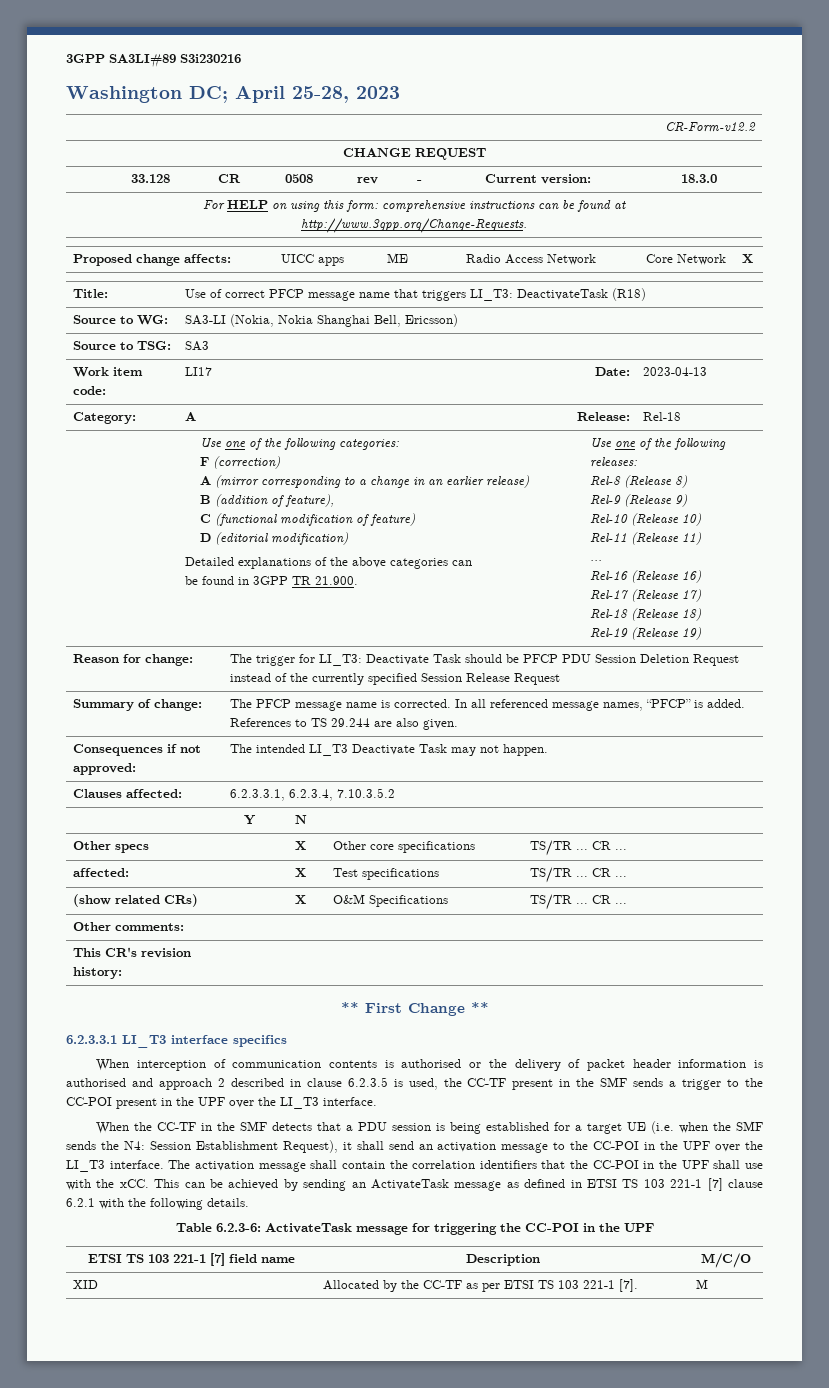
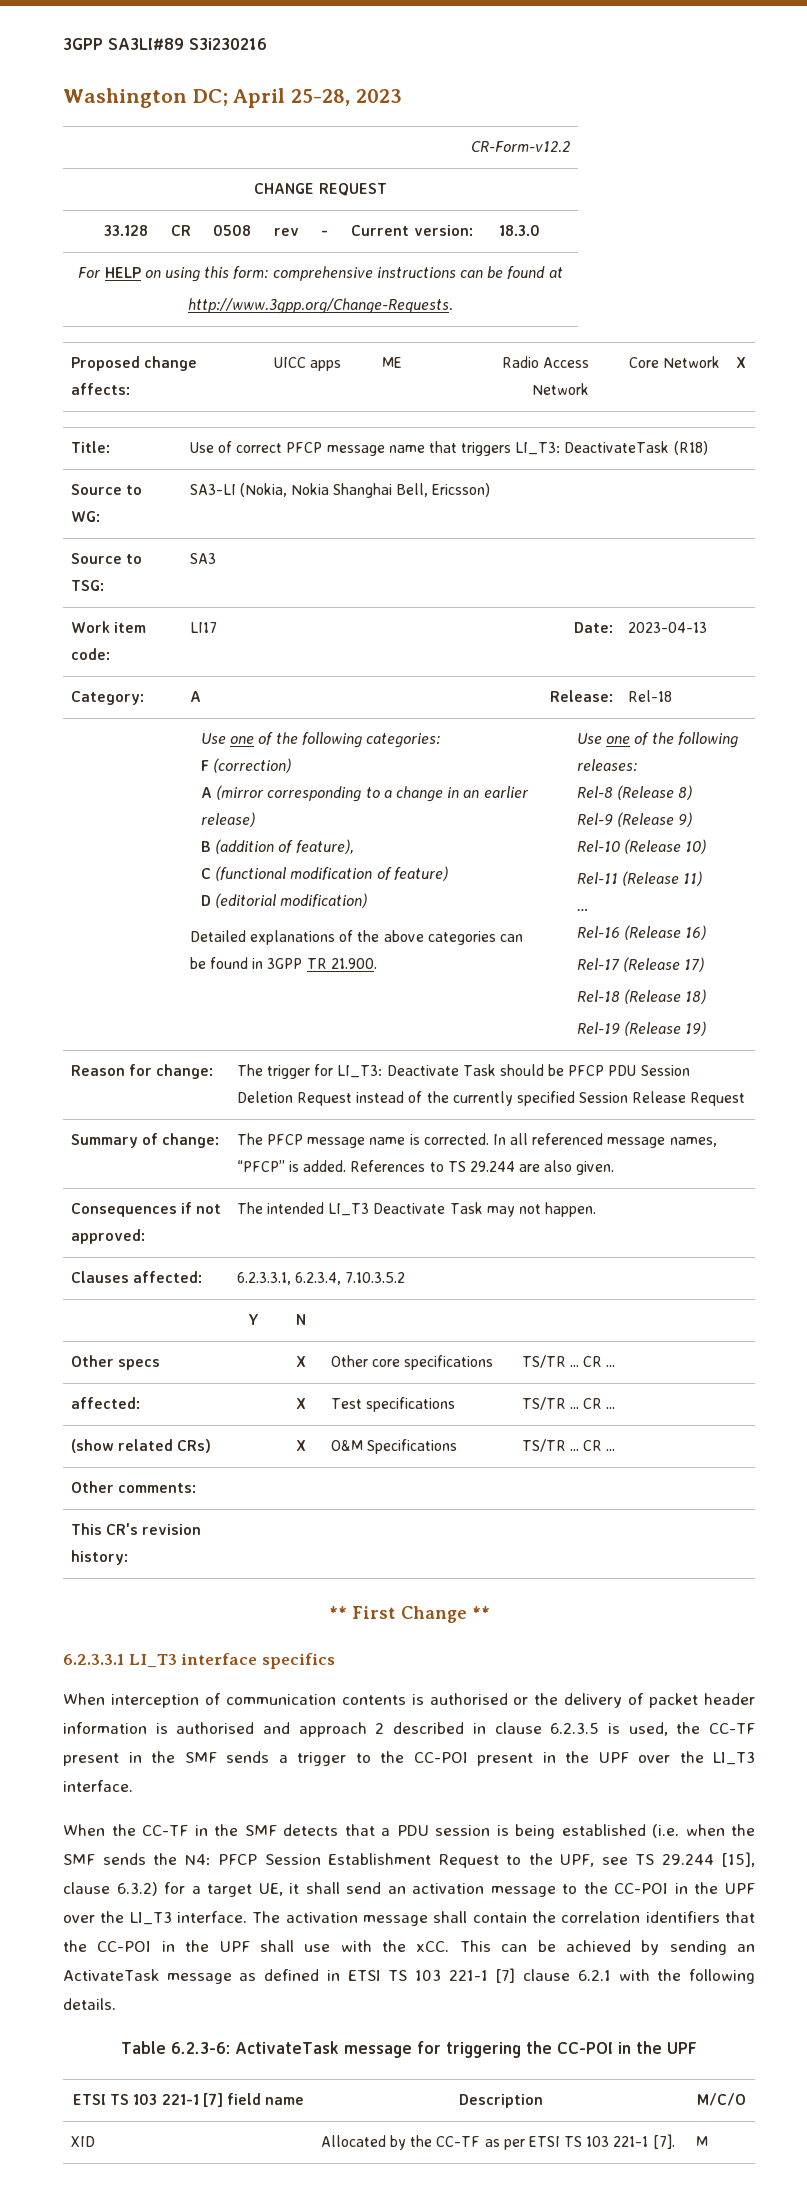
- When the CC-TF in the SMF detects that a PDU session is being established for a target UE (i.e. when the SMF sends the N4: Session Establishment Request), it shall send an activation message to the CC-POI in the UPF over the LI_T3 interface.
+ When the CC-TF in the SMF detects that a PDU session is being established (i.e. when the SMF sends the N4: PFCP Session Establishment Request to the UPF, see TS 29.244 [15], clause 6.3.2) for a target UE, it shall send an activation message to the CC-POI in the UPF over the LI_T3 interface.

